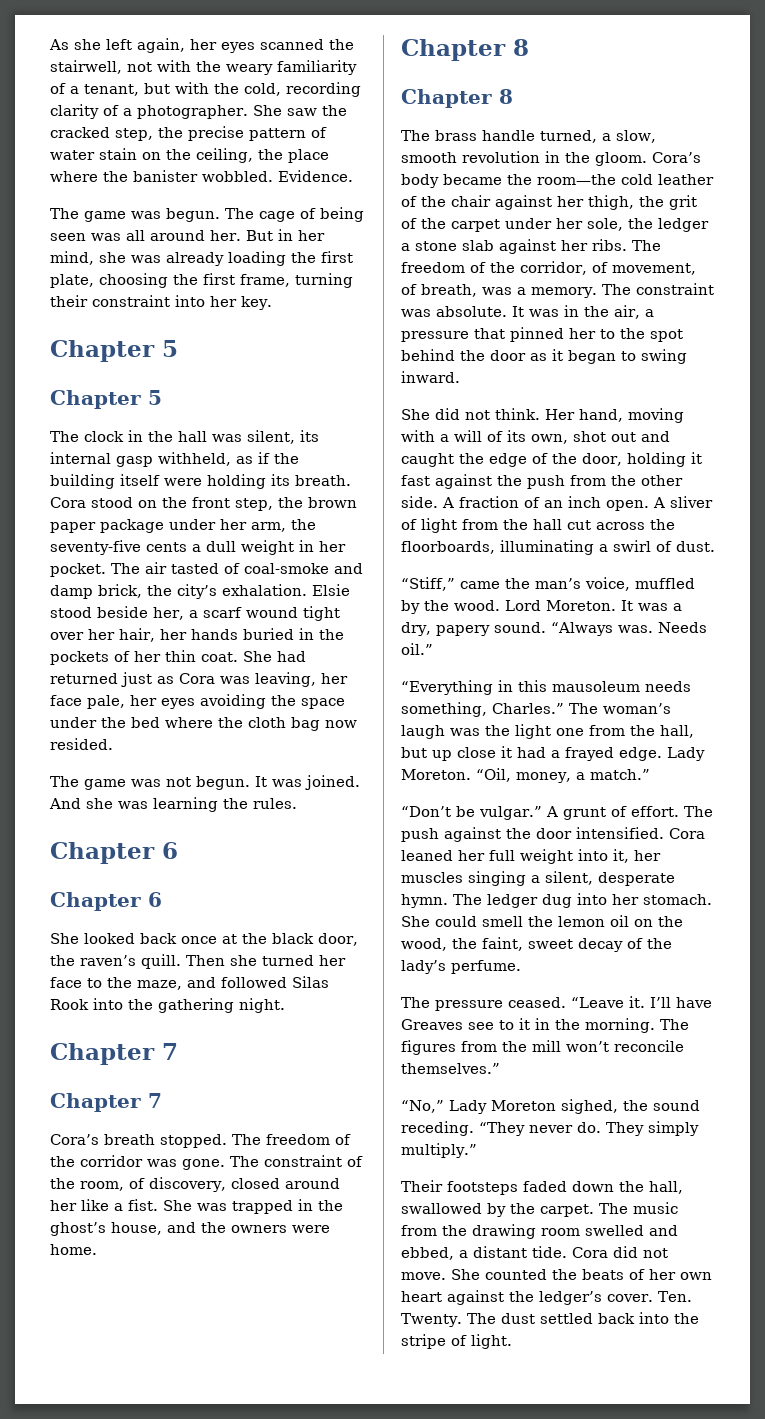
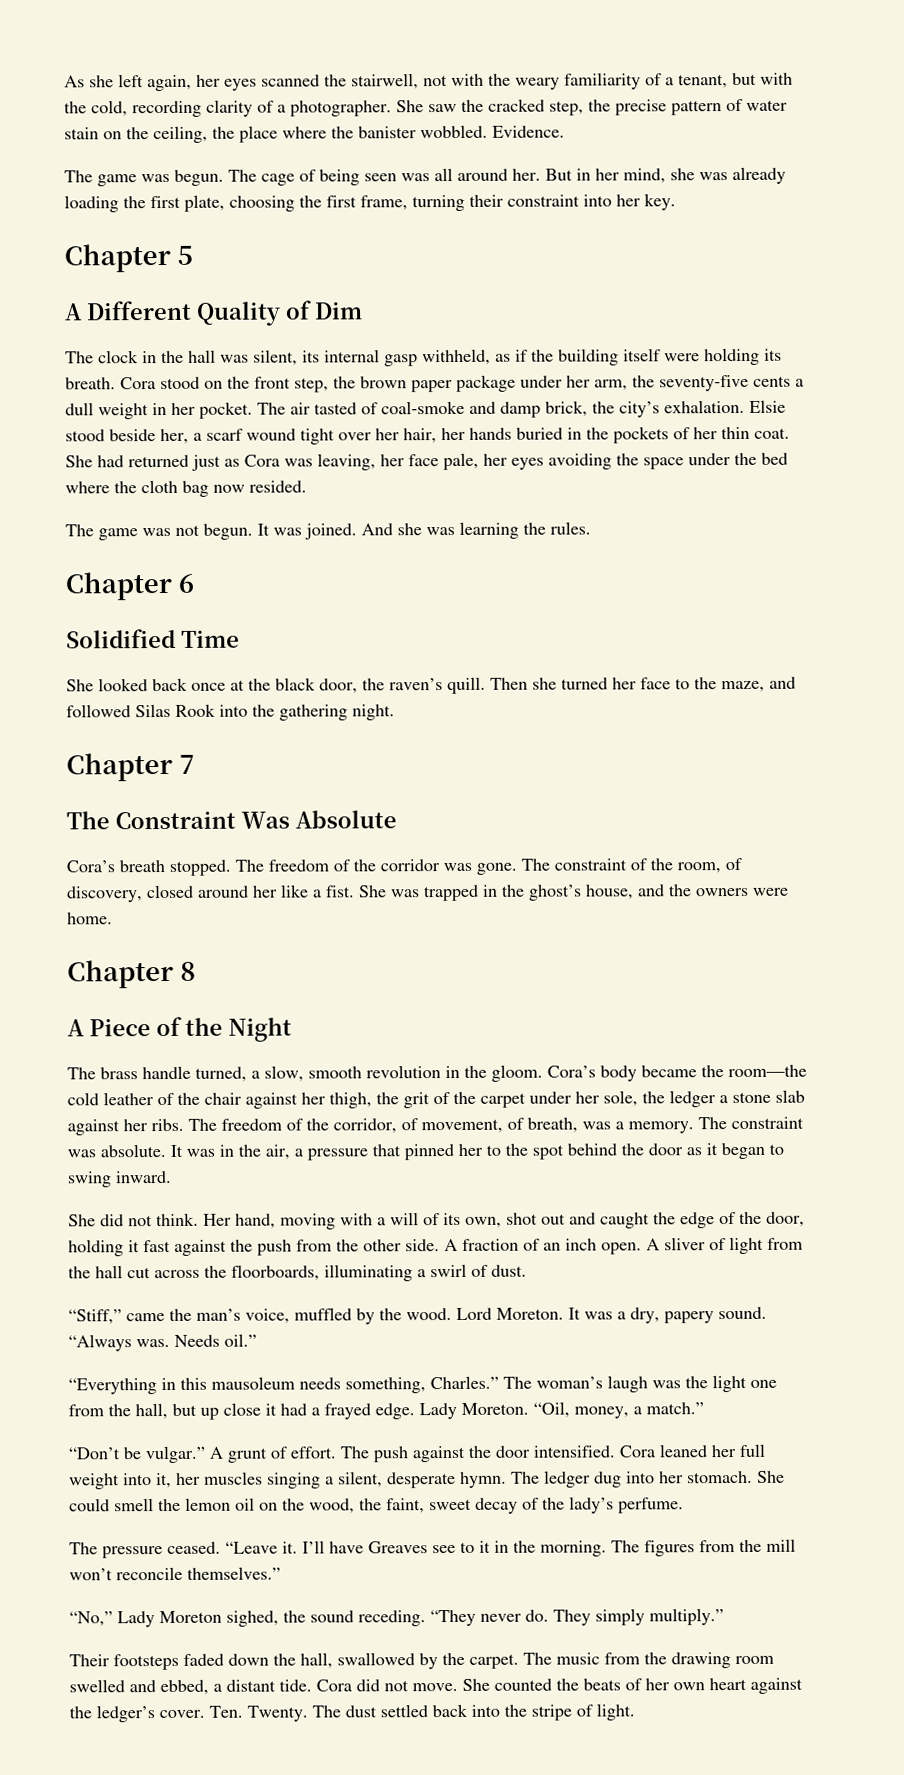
  But in her mind, she was already loading the first plate, choosing the first frame, turning their constraint into her key.
  Chapter 5
- Chapter 5
+ A Different Quality of Dim
  And she was learning the rules.
  Chapter 6
- Chapter 6
+ Solidified Time
  Then she turned her face to the maze, and followed Silas Rook into the gathering night.
  Chapter 7
- Chapter 7
+ The Constraint Was Absolute
  She was trapped in the ghost’s house, and the owners were home.
  Chapter 8
- Chapter 8
+ A Piece of the Night

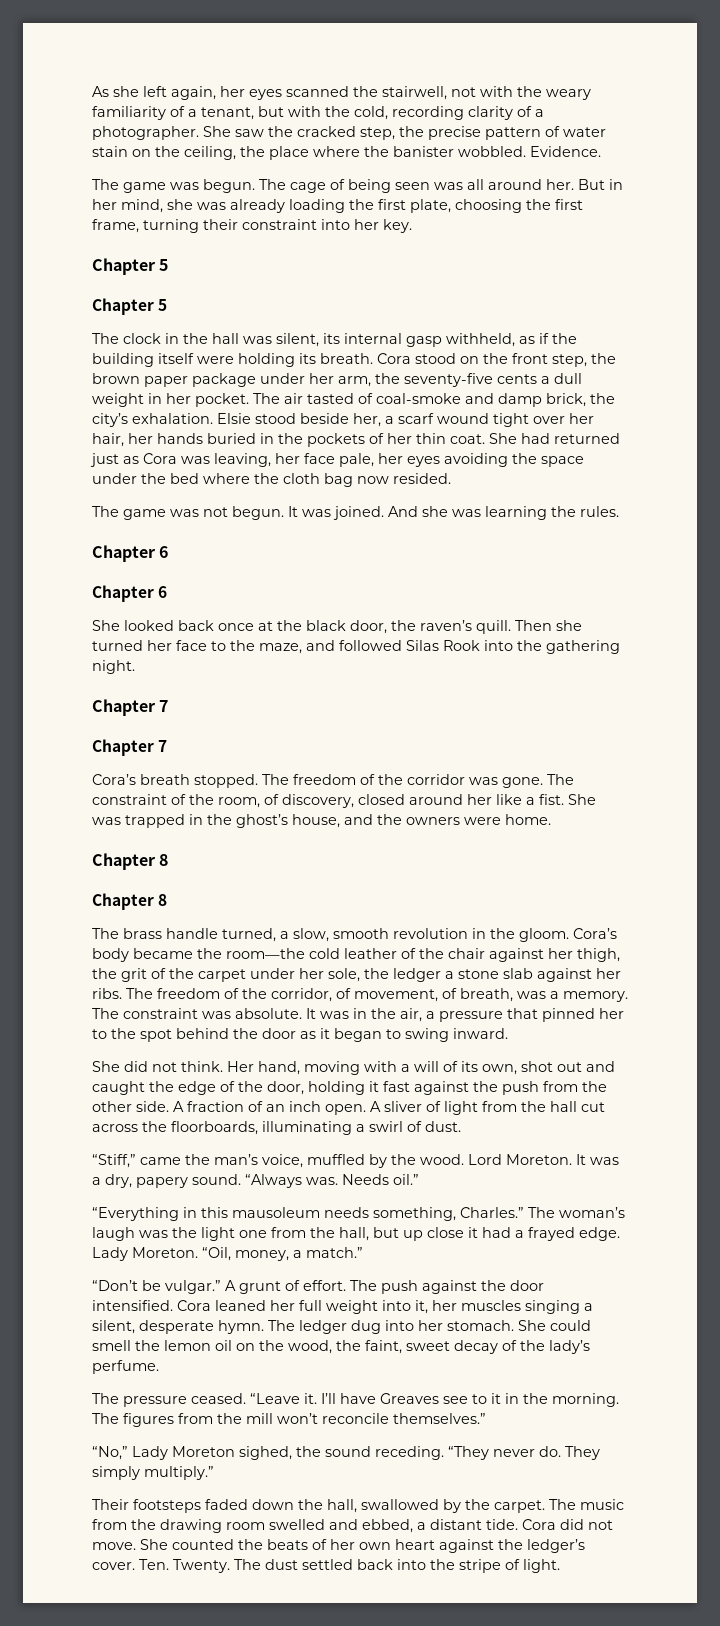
  But in her mind, she was already loading the first plate, choosing the first frame, turning their constraint into her key.
  Chapter 5
- A Different Quality of Dim
+ Chapter 5
  And she was learning the rules.
  Chapter 6
- Solidified Time
+ Chapter 6
  Then she turned her face to the maze, and followed Silas Rook into the gathering night.
  Chapter 7
- The Constraint Was Absolute
+ Chapter 7
  She was trapped in the ghost’s house, and the owners were home.
  Chapter 8
- A Piece of the Night
+ Chapter 8

